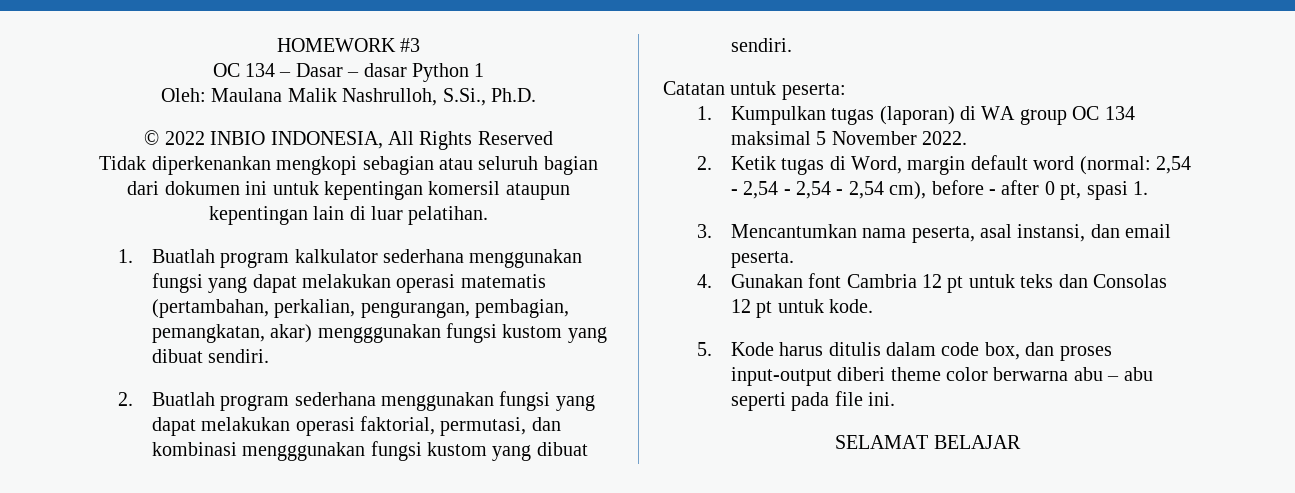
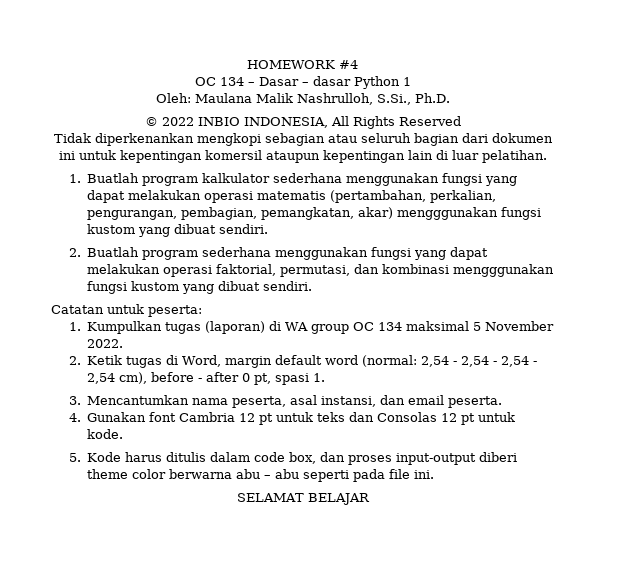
- HOMEWORK #3
+ HOMEWORK #4

